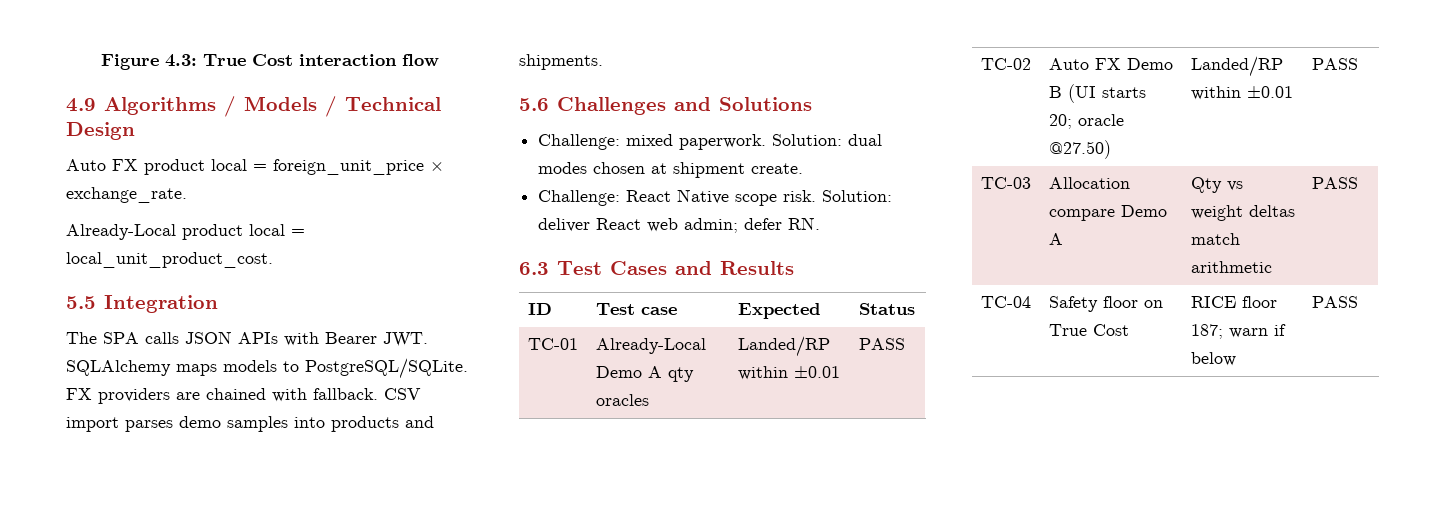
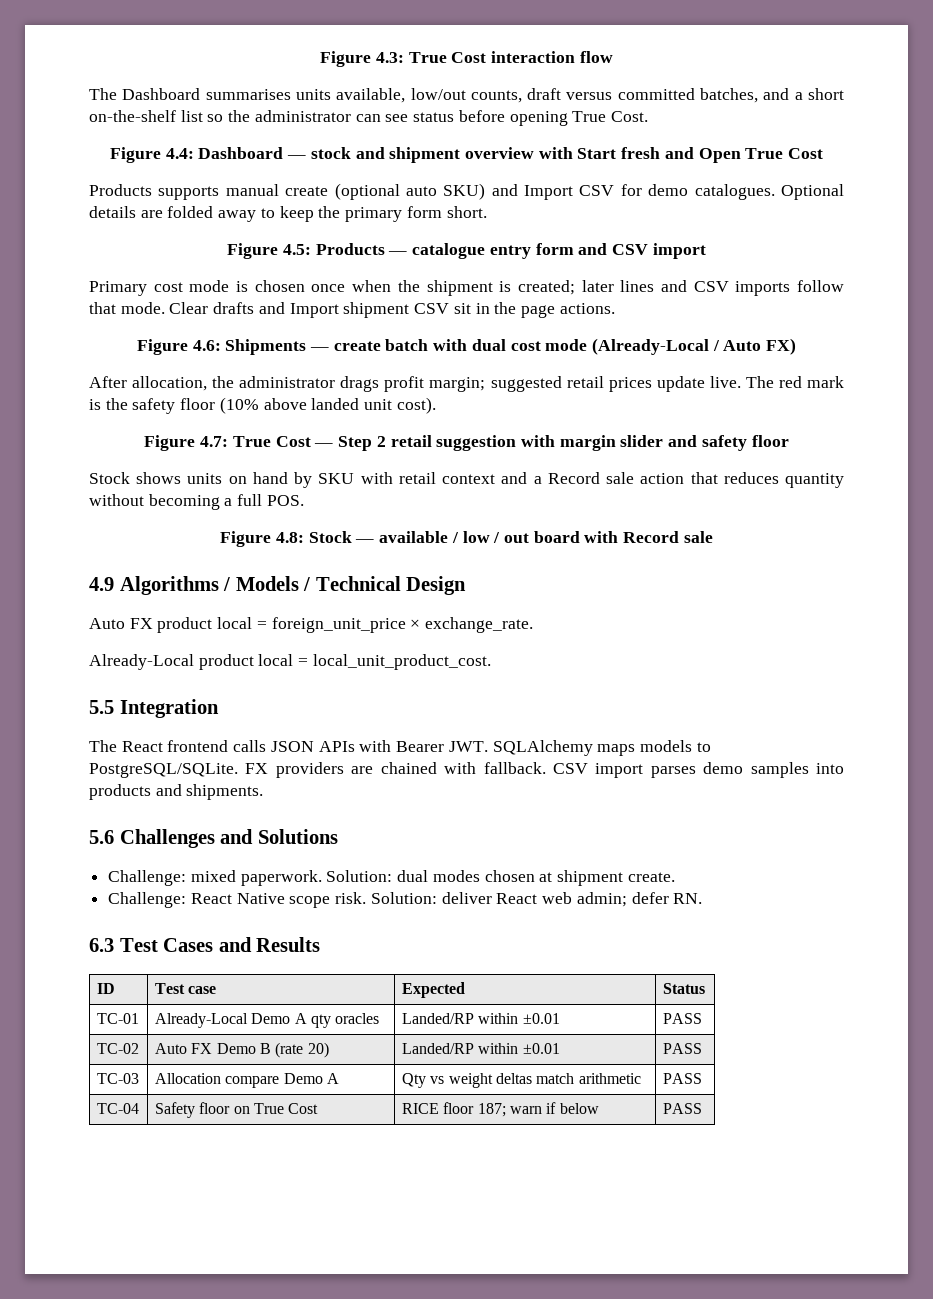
+ The Dashboard summarises units available, low/out counts, draft versus committed batches, and a short on-the-shelf list so the administrator can see status before opening True Cost.
+ Figure 4.4: Dashboard — stock and shipment overview with Start fresh and Open True Cost
+ Products supports manual create (optional auto SKU) and Import CSV for demo catalogues. Optional details are folded away to keep the primary form short.
+ Figure 4.5: Products — catalogue entry form and CSV import
+ Primary cost mode is chosen once when the shipment is created; later lines and CSV imports follow that mode. Clear drafts and Import shipment CSV sit in the page actions.
+ Figure 4.6: Shipments — create batch with dual cost mode (Already-Local / Auto FX)
+ After allocation, the administrator drags profit margin; suggested retail prices update live. The red mark is the safety floor (10% above landed unit cost).
+ Figure 4.7: True Cost — Step 2 retail suggestion with margin slider and safety floor
+ Stock shows units on hand by SKU with retail context and a Record sale action that reduces quantity without becoming a full POS.
+ Figure 4.8: Stock — available / low / out board with Record sale
- The SPA calls JSON APIs with Bearer JWT. SQLAlchemy maps models to PostgreSQL/SQLite.
+ The React frontend calls JSON APIs with Bearer JWT. SQLAlchemy maps models to PostgreSQL/SQLite.
- TC-02 | Auto FX Demo B (UI starts 20; oracle @27.50) | Landed/RP within ±0.01 | PASS
+ TC-02 | Auto FX Demo B (rate 20) | Landed/RP within ±0.01 | PASS

